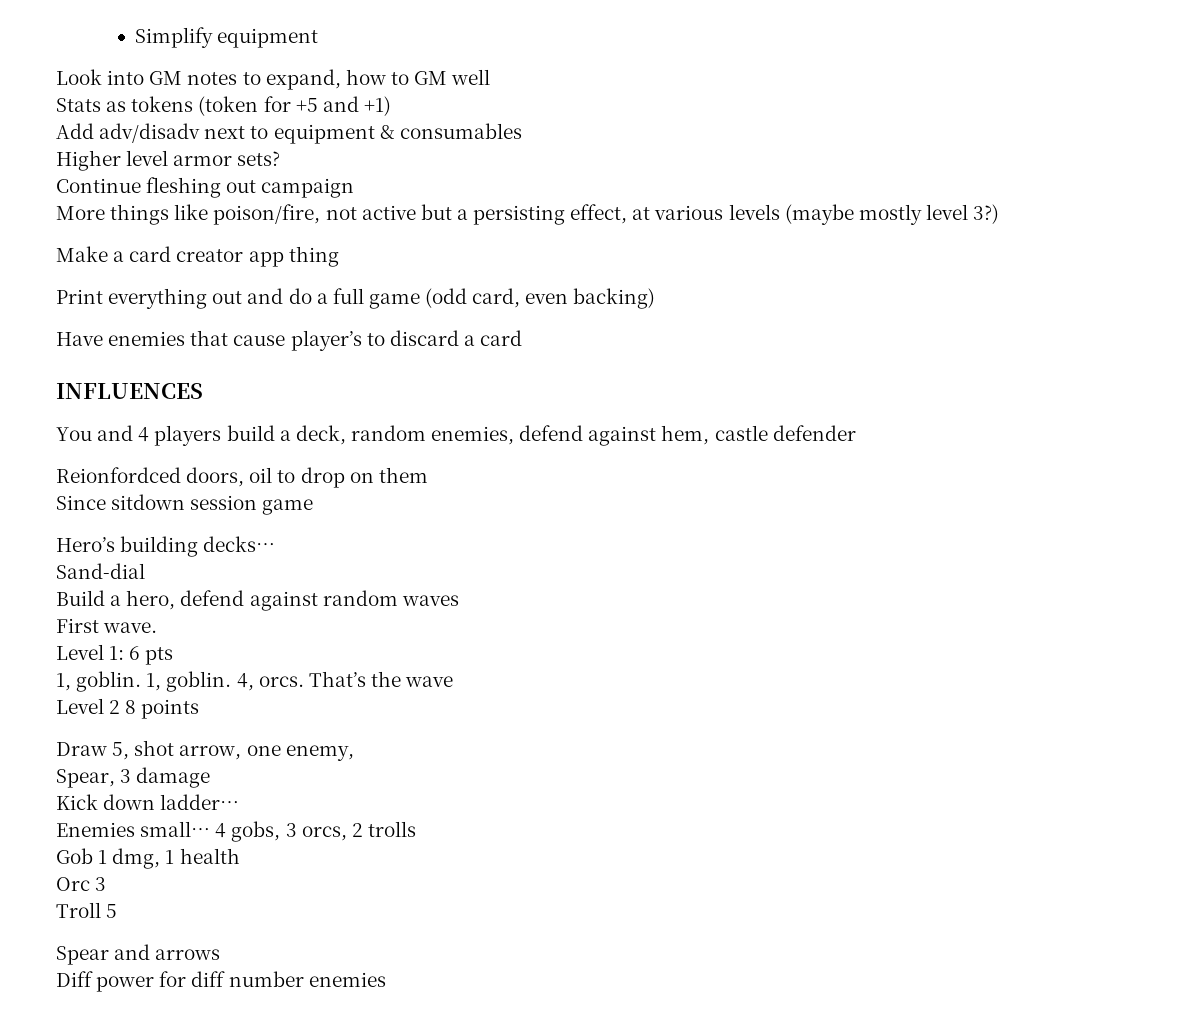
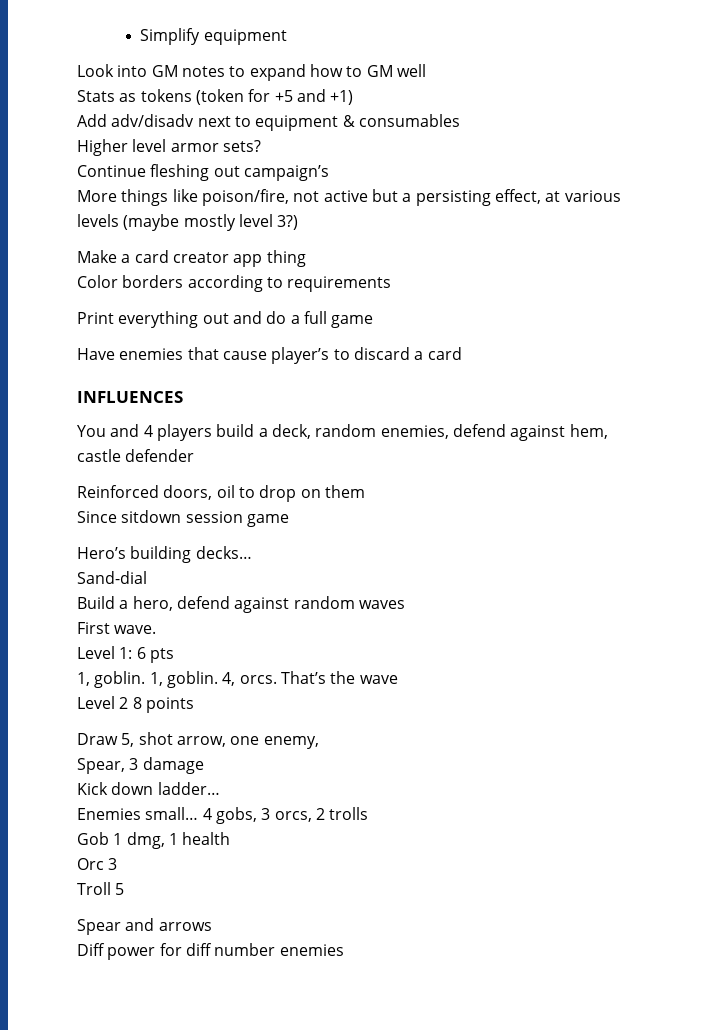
- Look into GM notes to expand, how to GM well
+ Look into GM notes to expand how to GM well
- Continue fleshing out campaign
+ Continue fleshing out campaign’s
+ Color borders according to requirements
- Print everything out and do a full game (odd card, even backing)
+ Print everything out and do a full game
- Reionfordced doors, oil to drop on them
+ Reinforced doors, oil to drop on them

